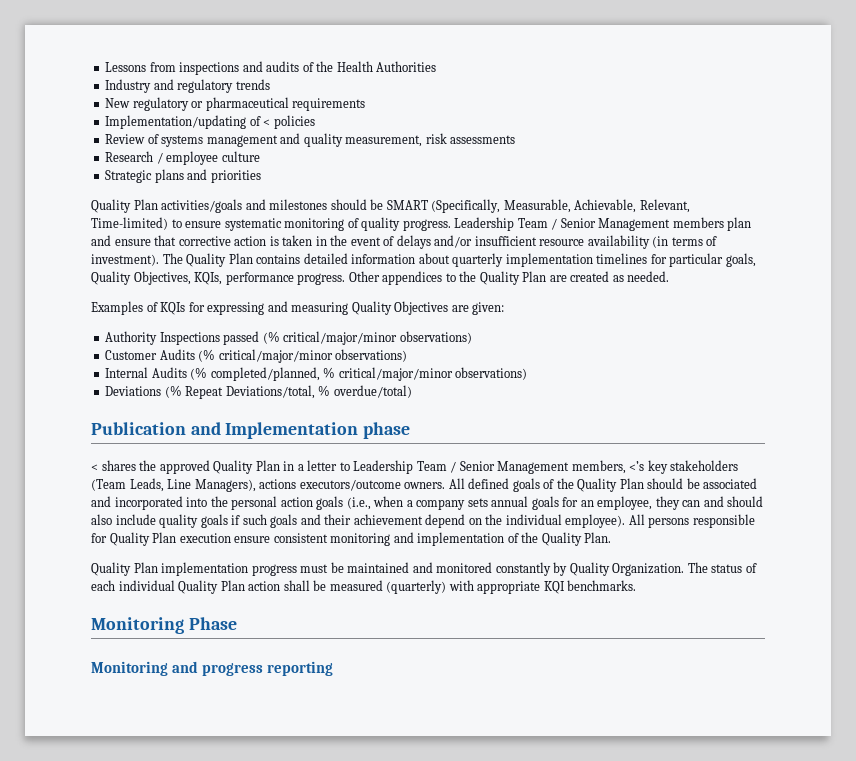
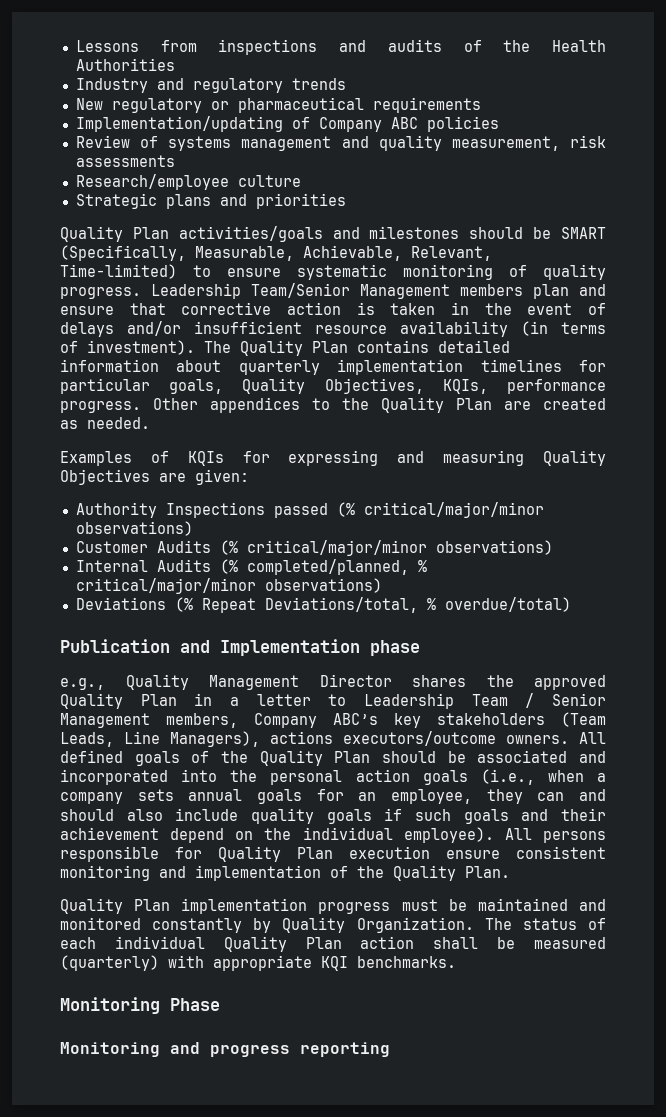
- Implementation/updating of < policies
+ Implementation/updating of Company ABC policies
- Research / employee culture
+ Research/employee culture
- Leadership Team / Senior Management members plan and ensure that corrective action is taken in the event of delays and/or insufficient resource availability (in terms of investment).
+ Leadership Team/Senior Management members plan and ensure that corrective action is taken in the event of delays and/or insufficient resource availability (in terms of investment).
- < shares the approved Quality Plan in a letter to Leadership Team / Senior Management members, <’s key stakeholders (Team Leads, Line Managers), actions executors/outcome owners.
+ e.g., Quality Management Director shares the approved Quality Plan in a letter to Leadership Team / Senior Management members, Company ABC’s key stakeholders (Team Leads, Line Managers), actions executors/outcome owners.

